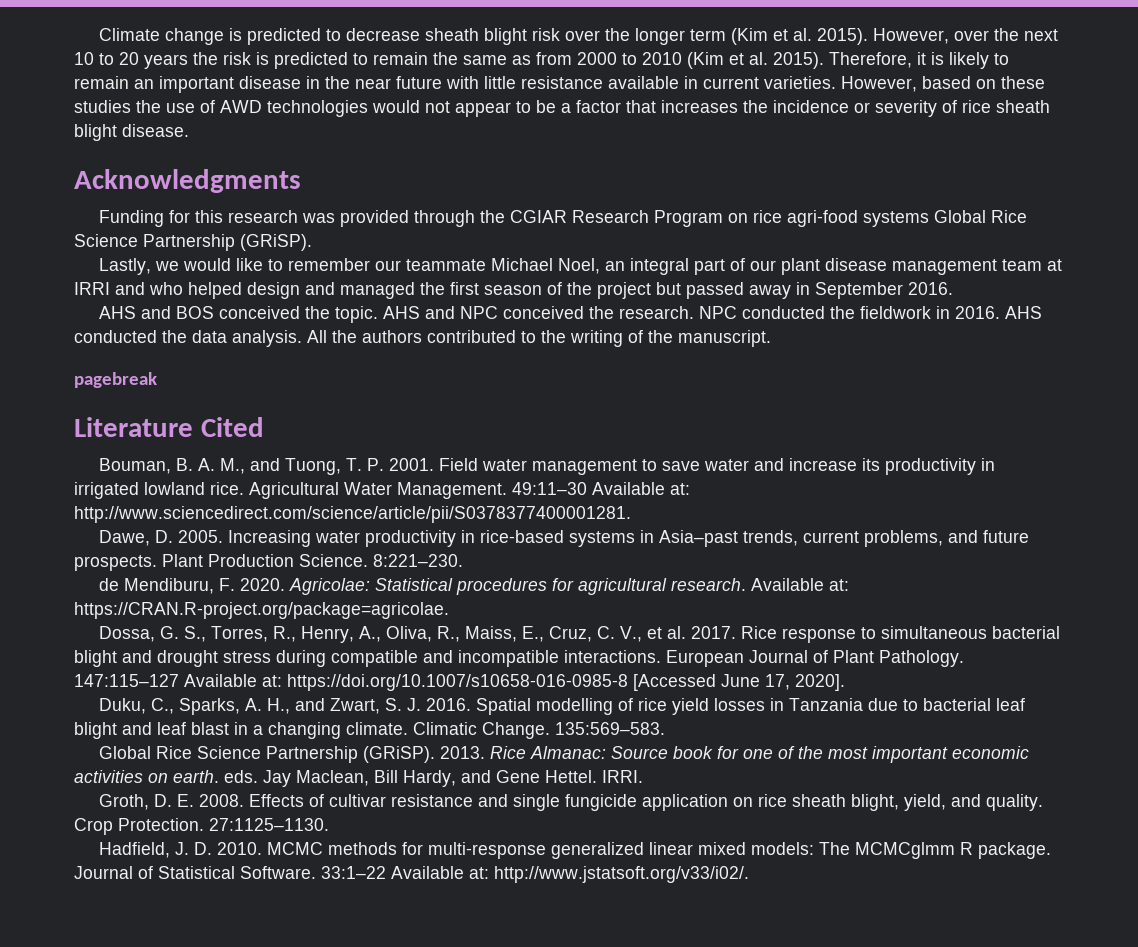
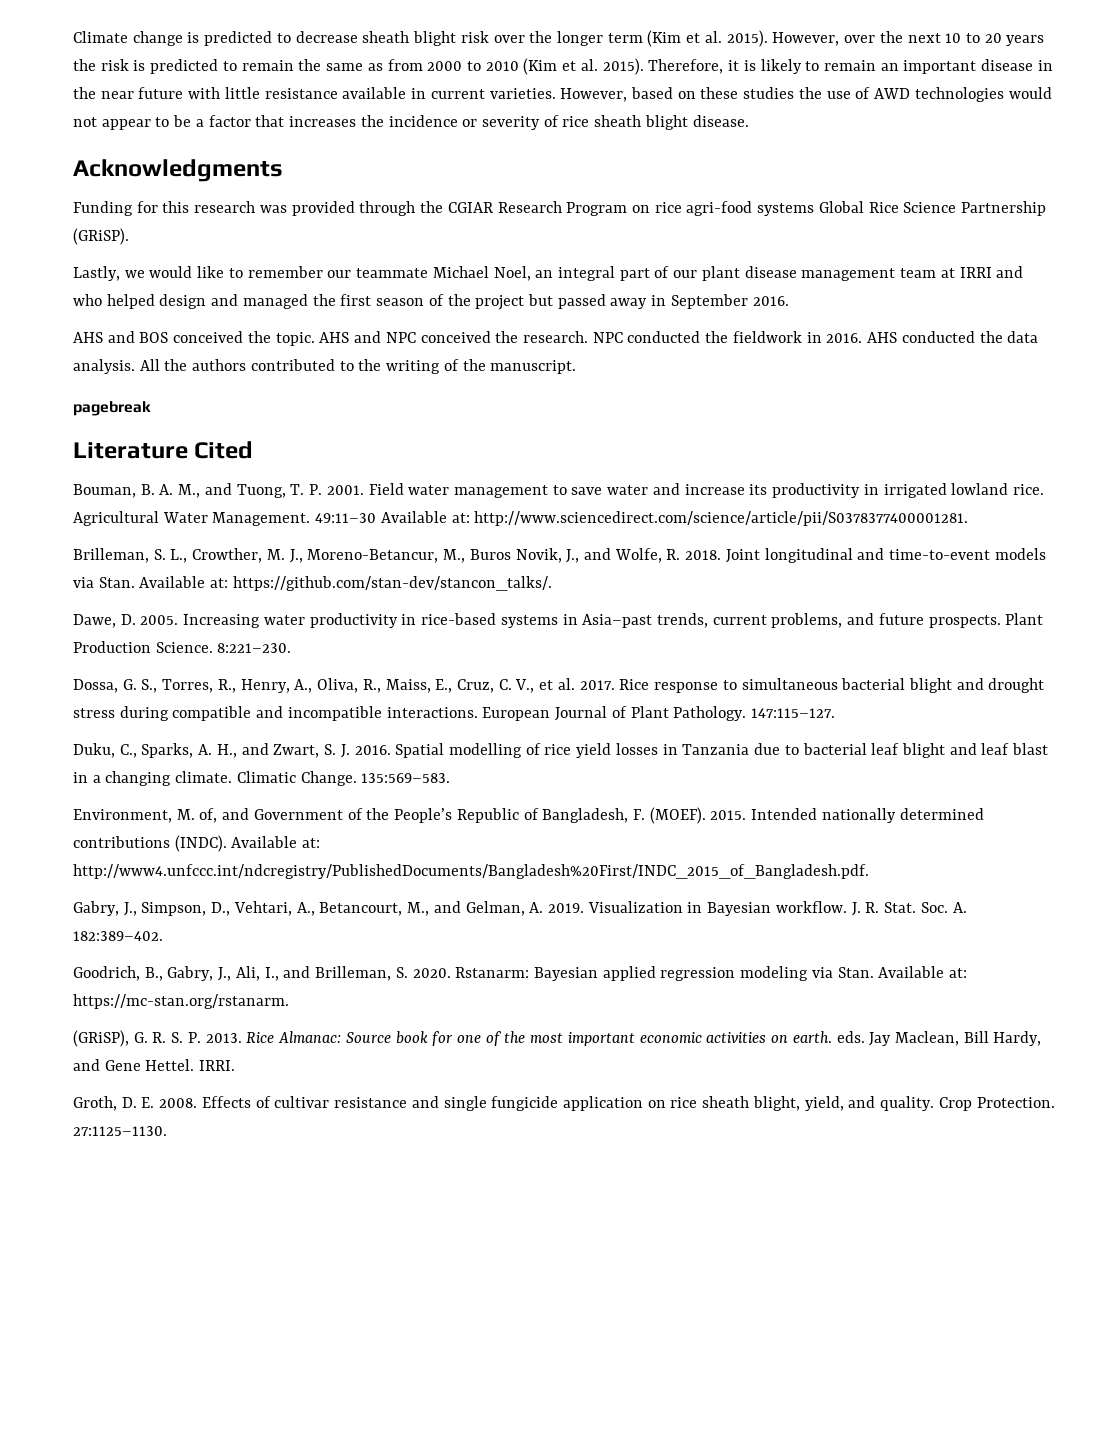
+ Brilleman, S. L., Crowther, M. J., Moreno-Betancur, M., Buros Novik, J., and Wolfe, R. 2018. Joint longitudinal and time-to-event models via Stan. Available at: https://github.com/stan-dev/stancon_talks/.
- de Mendiburu, F. 2020. Agricolae: Statistical procedures for agricultural research. Available at: https://CRAN.R-project.org/package=agricolae.
- 147:115–127 Available at: https://doi.org/10.1007/s10658-016-0985-8 [Accessed June 17, 2020].
+ 147:115–127.
- Global Rice Science Partnership (GRiSP). 2013.
+ Environment, M. of, and Government of the People’s Republic of Bangladesh, F. (MOEF). 2015. Intended nationally determined contributions (INDC). Available at: http://www4.unfccc.int/ndcregistry/PublishedDocuments/Bangladesh%20First/INDC_2015_of_Bangladesh.pdf.
+ Gabry, J., Simpson, D., Vehtari, A., Betancourt, M., and Gelman, A. 2019. Visualization in Bayesian workflow. J. R. Stat. Soc. A. 182:389–402.
+ Goodrich, B., Gabry, J., Ali, I., and Brilleman, S. 2020. Rstanarm: Bayesian applied regression modeling via Stan. Available at: https://mc-stan.org/rstanarm.
+ (GRiSP), G. R. S. P. 2013.
- Hadfield, J. D. 2010. MCMC methods for multi-response generalized linear mixed models: The MCMCglmm R package. Journal of Statistical Software. 33:1–22 Available at: http://www.jstatsoft.org/v33/i02/.

